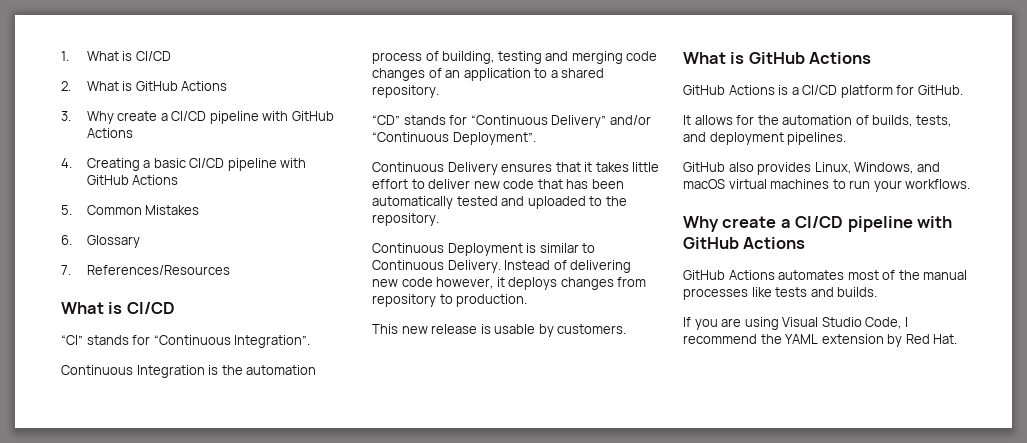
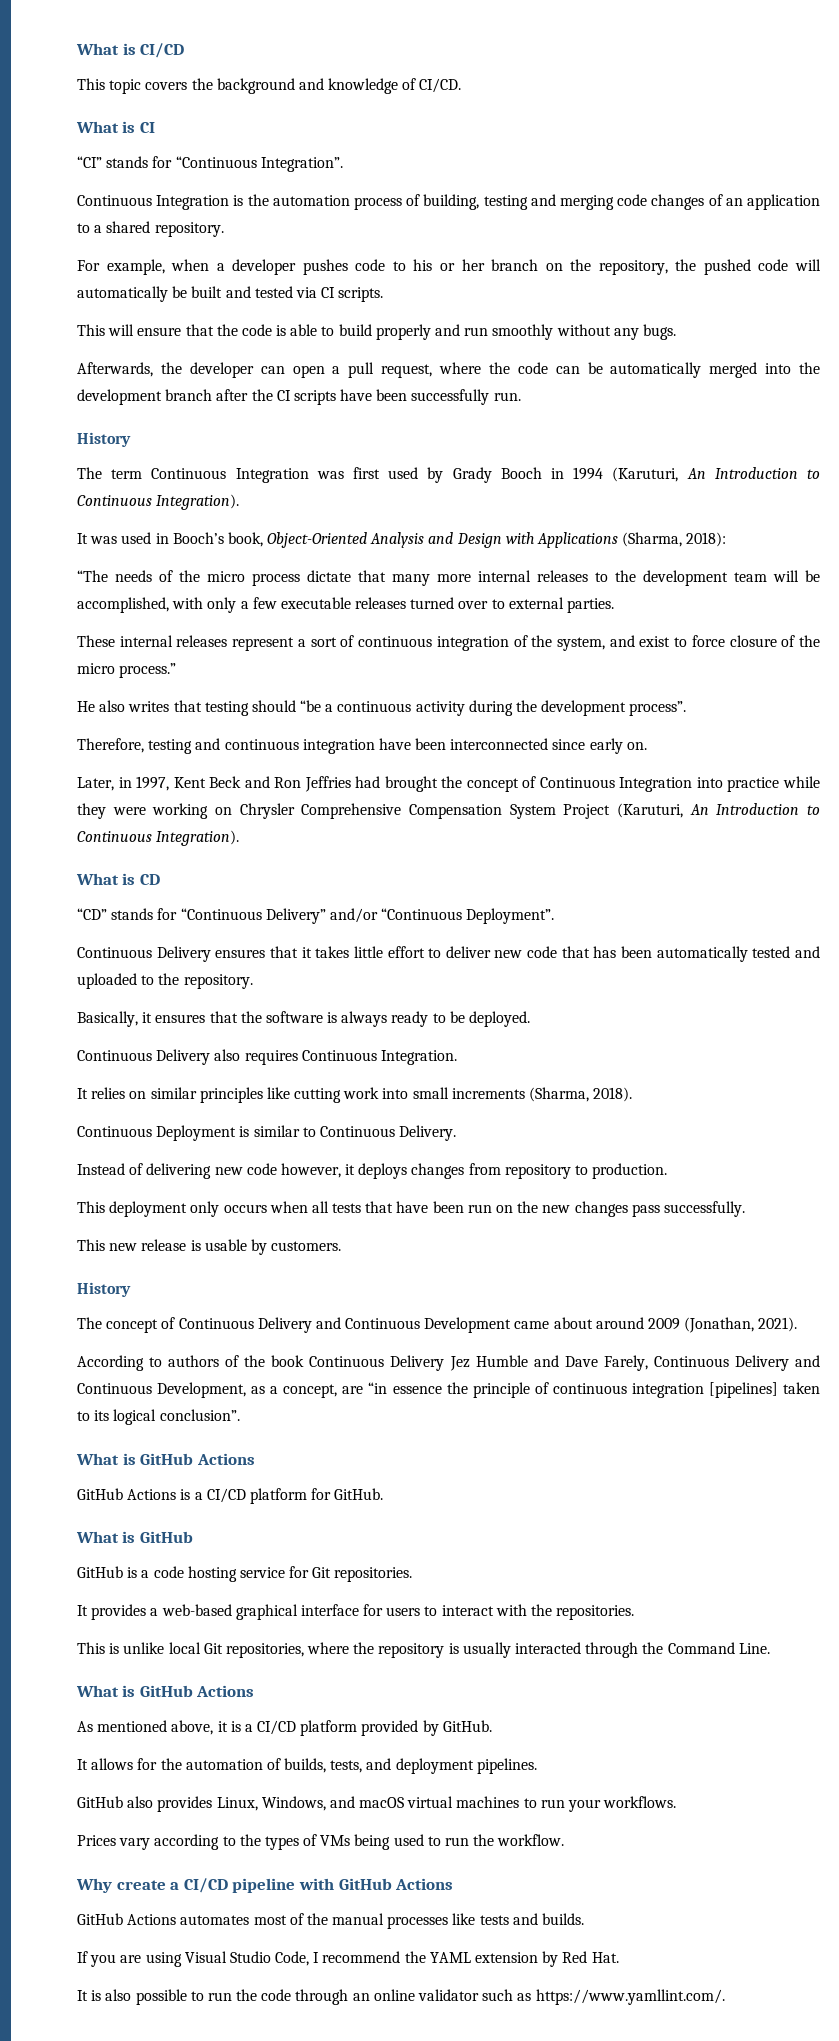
- 1. What is CI/CD
- 2. What is GitHub Actions
- 3. Why create a CI/CD pipeline with GitHub Actions
- 4. Creating a basic CI/CD pipeline with GitHub Actions
- 5. Common Mistakes
- 6. Glossary
- 7. References/Resources
  What is CI/CD
+ This topic covers the background and knowledge of CI/CD.
+ What is CI
+ For example, when a developer pushes code to his or her branch on the repository, the pushed code will automatically be built and tested via CI scripts.
+ This will ensure that the code is able to build properly and run smoothly without any bugs.
+ Afterwards, the developer can open a pull request, where the code can be automatically merged into the development branch after the CI scripts have been successfully run.
+ History
+ The term Continuous Integration was first used by Grady Booch in 1994 (Karuturi, An Introduction to Continuous Integration).
+ It was used in Booch’s book, Object-Oriented Analysis and Design with Applications (Sharma, 2018):
+ “The needs of the micro process dictate that many more internal releases to the development team will be accomplished, with only a few executable releases turned over to external parties.
+ These internal releases represent a sort of continuous integration of the system, and exist to force closure of the micro process.”
+ He also writes that testing should “be a continuous activity during the development process”.
+ Therefore, testing and continuous integration have been interconnected since early on.
+ Later, in 1997, Kent Beck and Ron Jeffries had brought the concept of Continuous Integration into practice while they were working on Chrysler Comprehensive Compensation System Project (Karuturi, An Introduction to Continuous Integration).
+ What is CD
+ Basically, it ensures that the software is always ready to be deployed.
+ Continuous Delivery also requires Continuous Integration.
+ It relies on similar principles like cutting work into small increments (Sharma, 2018).
- Continuous Deployment is similar to Continuous Delivery. Instead of delivering new code however, it deploys changes from repository to production.
+ Continuous Deployment is similar to Continuous Delivery.
+ Instead of delivering new code however, it deploys changes from repository to production.
+ This deployment only occurs when all tests that have been run on the new changes pass successfully.
  This new release is usable by customers.
+ History
+ The concept of Continuous Delivery and Continuous Development came about around 2009 (Jonathan, 2021).
+ According to authors of the book Continuous Delivery Jez Humble and Dave Farely, Continuous Delivery and Continuous Development, as a concept, are “in essence the principle of continuous integration [pipelines] taken to its logical conclusion”.
  GitHub Actions is a CI/CD platform for GitHub.
+ What is GitHub
+ GitHub is a code hosting service for Git repositories.
+ It provides a web-based graphical interface for users to interact with the repositories.
+ This is unlike local Git repositories, where the repository is usually interacted through the Command Line.
+ What is GitHub Actions
+ As mentioned above, it is a CI/CD platform provided by GitHub.
+ Prices vary according to the types of VMs being used to run the workflow.
+ It is also possible to run the code through an online validator such as https://www.yamllint.com/.

